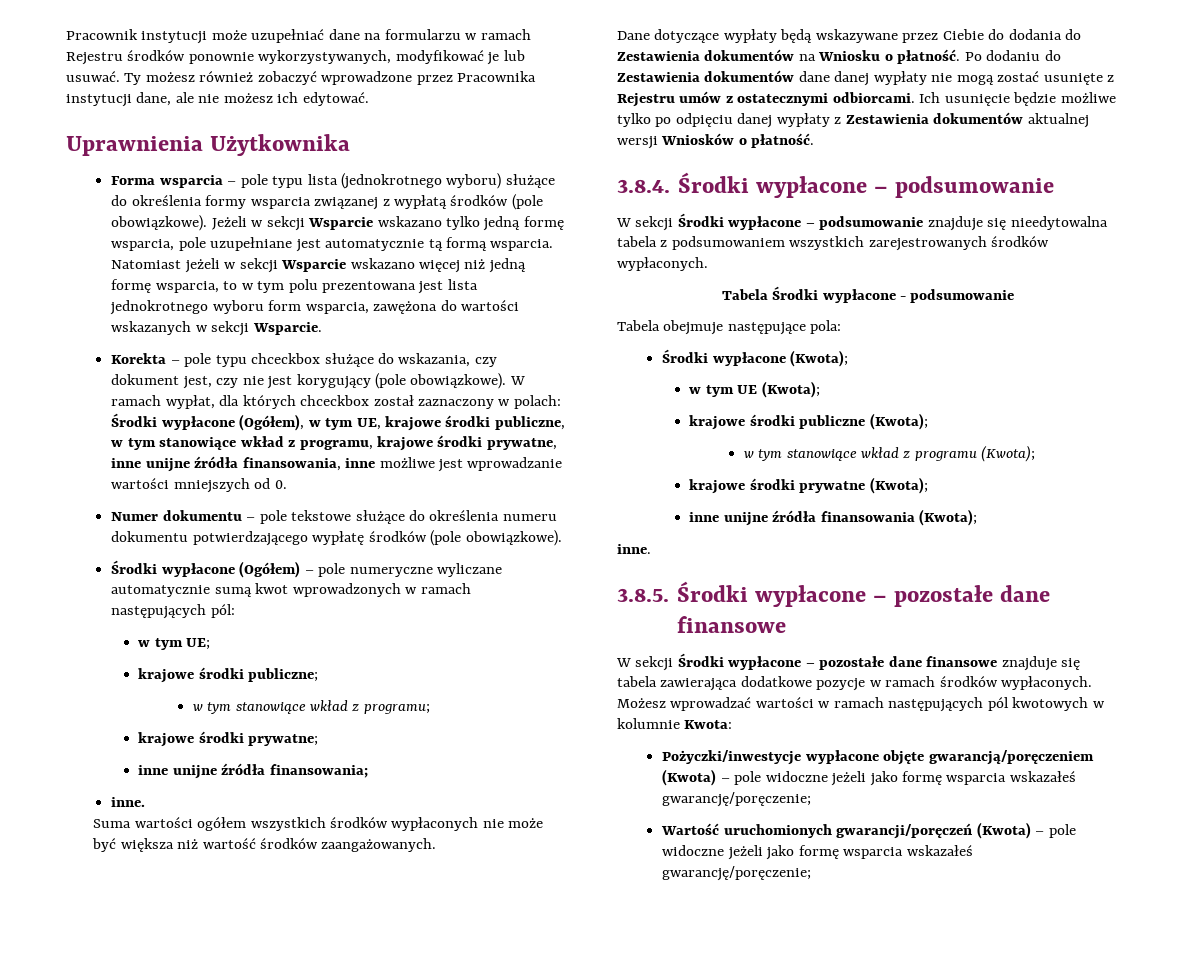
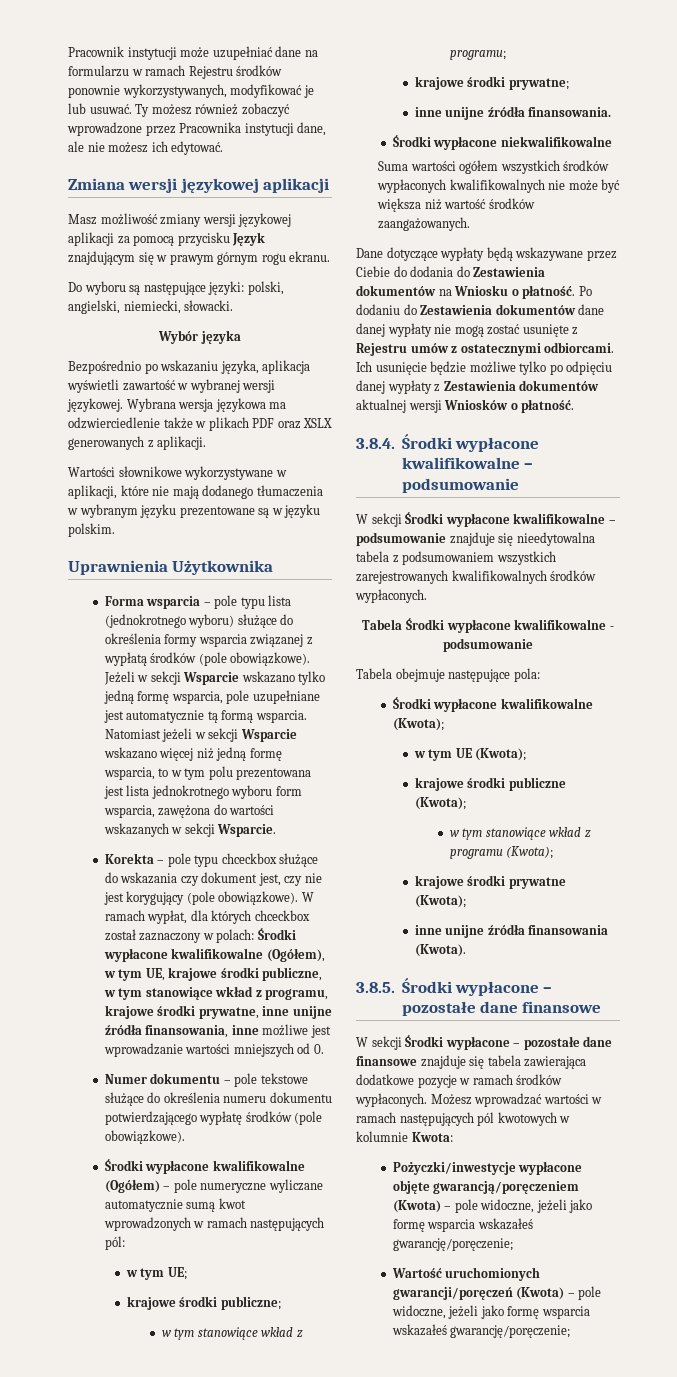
+ Zmiana wersji językowej aplikacji
+ Masz możliwość zmiany wersji językowej aplikacji za pomocą przycisku Język znajdującym się w prawym górnym rogu ekranu.
+ Do wyboru są następujące języki: polski, angielski, niemiecki, słowacki.
+ Wybór języka
+ Bezpośrednio po wskazaniu języka, aplikacja wyświetli zawartość w wybranej wersji językowej. Wybrana wersja językowa ma odzwierciedlenie także w plikach PDF oraz XSLX generowanych z aplikacji.
+ Wartości słownikowe wykorzystywane w aplikacji, które nie mają dodanego tłumaczenia w wybranym języku prezentowane są w języku polskim.
- Korekta – pole typu chceckbox służące do wskazania, czy dokument jest, czy nie jest korygujący (pole obowiązkowe).
+ Korekta – pole typu chceckbox służące do wskazania czy dokument jest, czy nie jest korygujący (pole obowiązkowe).
- W ramach wypłat, dla których chceckbox został zaznaczony w polach: Środki wypłacone (Ogółem), w tym UE, krajowe środki publiczne, w tym stanowiące wkład z programu, krajowe środki prywatne, inne unijne źródła finansowania, inne możliwe jest wprowadzanie wartości mniejszych od 0.
+ W ramach wypłat, dla których chceckbox został zaznaczony w polach: Środki wypłacone kwalifikowalne (Ogółem), w tym UE, krajowe środki publiczne, w tym stanowiące wkład z programu, krajowe środki prywatne, inne unijne źródła finansowania, inne możliwe jest wprowadzanie wartości mniejszych od 0.
- Środki wypłacone (Ogółem) – pole numeryczne wyliczane automatycznie sumą kwot wprowadzonych w ramach następujących pól:
+ Środki wypłacone kwalifikowalne (Ogółem) – pole numeryczne wyliczane automatycznie sumą kwot wprowadzonych w ramach następujących pól:
- inne unijne źródła finansowania;
- inne.
+ inne unijne źródła finansowania.
+ Środki wypłacone niekwalifikowalne
- Suma wartości ogółem wszystkich środków wypłaconych nie może być większa niż wartość środków zaangażowanych.
+ Suma wartości ogółem wszystkich środków wypłaconych kwalifikowalnych nie może być większa niż wartość środków zaangażowanych.
- 3.8.4. Środki wypłacone – podsumowanie
+ 3.8.4. Środki wypłacone kwalifikowalne – podsumowanie
- W sekcji Środki wypłacone – podsumowanie znajduje się nieedytowalna tabela z podsumowaniem wszystkich zarejestrowanych środków wypłaconych.
+ W sekcji Środki wypłacone kwalifikowalne – podsumowanie znajduje się nieedytowalna tabela z podsumowaniem wszystkich zarejestrowanych kwalifikowalnych środków wypłaconych.
- Tabela Środki wypłacone - podsumowanie
+ Tabela Środki wypłacone kwalifikowalne - podsumowanie
- Środki wypłacone (Kwota);
+ Środki wypłacone kwalifikowalne (Kwota);
- inne unijne źródła finansowania (Kwota);
- inne.
+ inne unijne źródła finansowania (Kwota).
- Pożyczki/inwestycje wypłacone objęte gwarancją/poręczeniem (Kwota) – pole widoczne jeżeli jako formę wsparcia wskazałeś gwarancję/poręczenie;
+ Pożyczki/inwestycje wypłacone objęte gwarancją/poręczeniem (Kwota) – pole widoczne, jeżeli jako formę wsparcia wskazałeś gwarancję/poręczenie;
- Wartość uruchomionych gwarancji/poręczeń (Kwota) – pole widoczne jeżeli jako formę wsparcia wskazałeś gwarancję/poręczenie;
+ Wartość uruchomionych gwarancji/poręczeń (Kwota) – pole widoczne, jeżeli jako formę wsparcia wskazałeś gwarancję/poręczenie;

